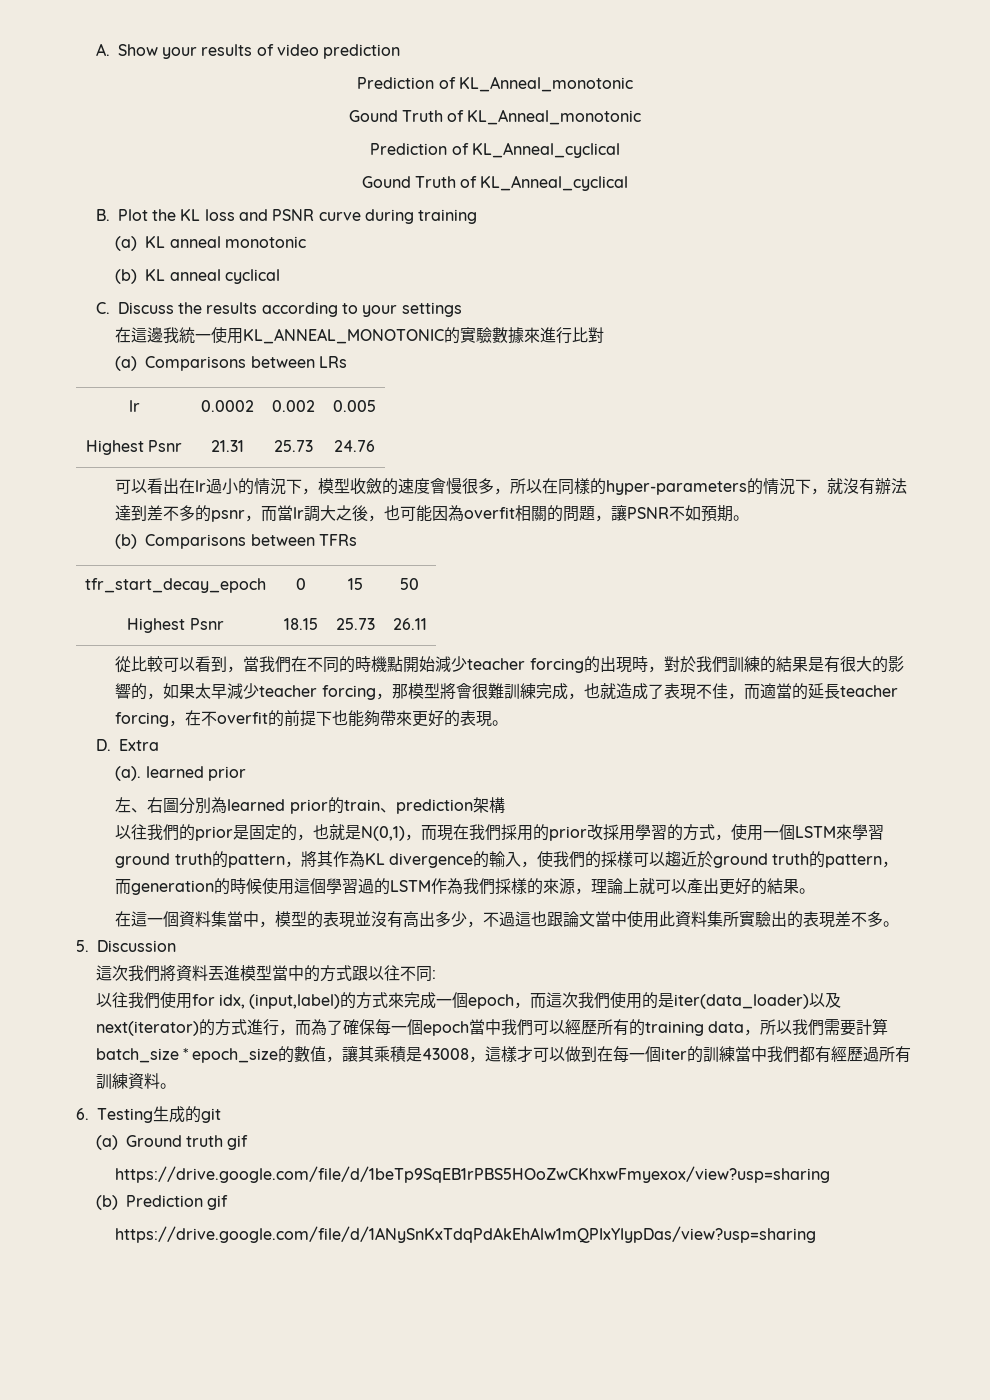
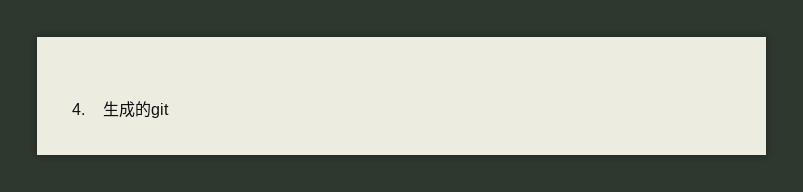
- A. Show your results of video prediction
- Prediction of KL_Anneal_monotonic
- Gound Truth of KL_Anneal_monotonic
- Prediction of KL_Anneal_cyclical
- Gound Truth of KL_Anneal_cyclical
- B. Plot the KL loss and PSNR curve during training
- (a) KL anneal monotonic
- (b) KL anneal cyclical
- C. Discuss the results according to your settings
- 在這邊我統一使用KL_ANNEAL_MONOTONIC的實驗數據來進行比對
- (a) Comparisons between LRs
- lr | 0.0002 | 0.002 | 0.005
- Highest Psnr | 21.31 | 25.73 | 24.76
- 可以看出在lr過小的情況下，模型收斂的速度會慢很多，所以在同樣的hyper-parameters的情況下，就沒有辦法達到差不多的psnr，而當lr調大之後，也可能因為overfit相關的問題，讓PSNR不如預期。
- (b) Comparisons between TFRs
- tfr_start_decay_epoch | 0 | 15 | 50
- Highest Psnr | 18.15 | 25.73 | 26.11
- 從比較可以看到，當我們在不同的時機點開始減少teacher forcing的出現時，對於我們訓練的結果是有很大的影響的，如果太早減少teacher forcing，那模型將會很難訓練完成，也就造成了表現不佳，而適當的延長teacher forcing，在不overfit的前提下也能夠帶來更好的表現。
- D. Extra
- (a). learned prior
- 左、右圖分別為learned prior的train、prediction架構
- 以往我們的prior是固定的，也就是N(0,1)，而現在我們採用的prior改採用學習的方式，使用一個LSTM來學習ground truth的pattern，將其作為KL divergence的輸入，使我們的採樣可以趨近於ground truth的pattern，而generation的時候使用這個學習過的LSTM作為我們採樣的來源，理論上就可以產出更好的結果。
- 在這一個資料集當中，模型的表現並沒有高出多少，不過這也跟論文當中使用此資料集所實驗出的表現差不多。
- 5. Discussion
- 這次我們將資料丟進模型當中的方式跟以往不同:
- 以往我們使用for idx, (input,label)的方式來完成一個epoch，而這次我們使用的是iter(data_loader)以及next(iterator)的方式進行，而為了確保每一個epoch當中我們可以經歷所有的training data，所以我們需要計算batch_size * epoch_size的數值，讓其乘積是43008，這樣才可以做到在每一個iter的訓練當中我們都有經歷過所有訓練資料。
- 6. Testing生成的git
- (a) Ground truth gif
- https://drive.google.com/file/d/1beTp9SqEB1rPBS5HOoZwCKhxwFmyexox/view?usp=sharing
- (b) Prediction gif
- https://drive.google.com/file/d/1ANySnKxTdqPdAkEhAlw1mQPIxYIypDas/view?usp=sharing
+ 4.生成的git

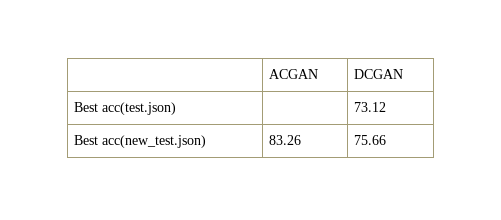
- 4.生成的git
+ | ACGAN | DCGAN
+ Best acc(test.json) | | 73.12
+ Best acc(new_test.json) | 83.26 | 75.66

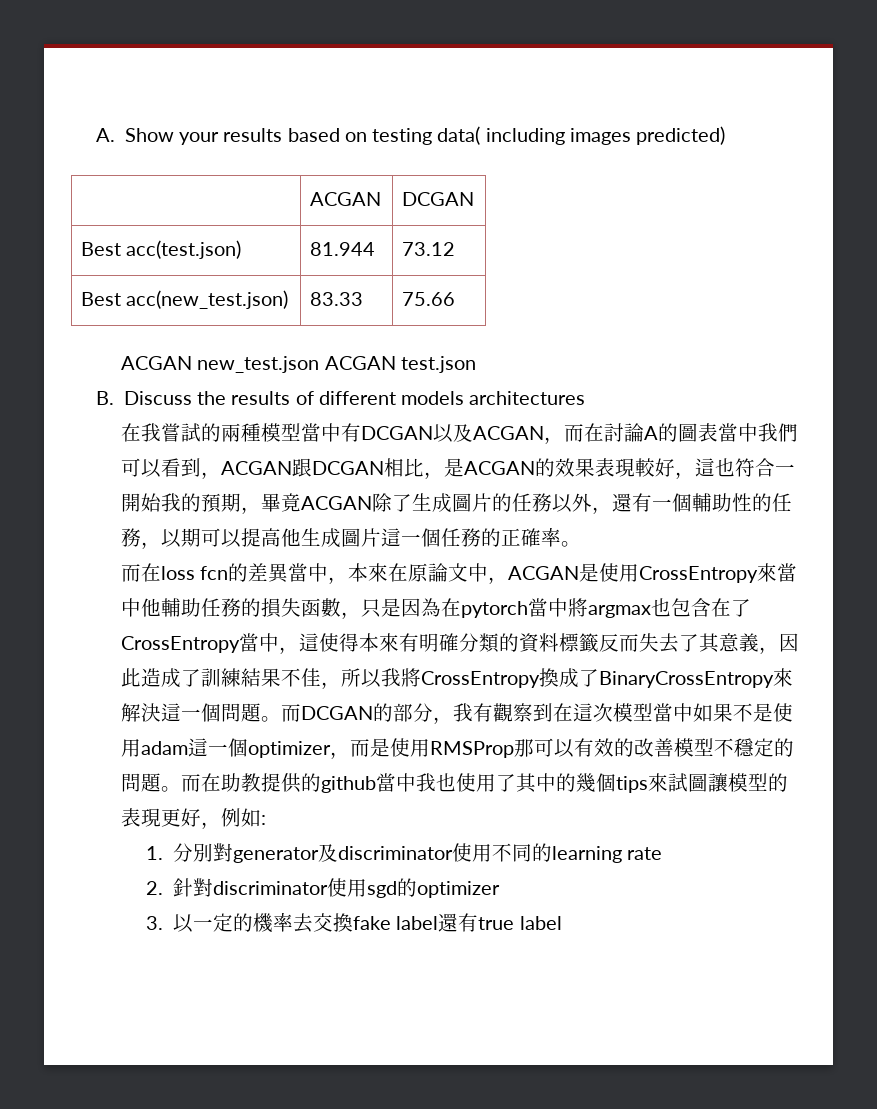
+ A. Show your results based on testing data( including images predicted)
- Best acc(test.json) | | 73.12
+ Best acc(test.json) | 81.944 | 73.12
- Best acc(new_test.json) | 83.26 | 75.66
+ Best acc(new_test.json) | 83.33 | 75.66
+ ACGAN new_test.json ACGAN test.json
+ B. Discuss the results of different models architectures
+ 在我嘗試的兩種模型當中有DCGAN以及ACGAN，而在討論A的圖表當中我們可以看到，ACGAN跟DCGAN相比，是ACGAN的效果表現較好，這也符合一開始我的預期，畢竟ACGAN除了生成圖片的任務以外，還有一個輔助性的任務，以期可以提高他生成圖片這一個任務的正確率。
+ 而在loss fcn的差異當中，本來在原論文中，ACGAN是使用CrossEntropy來當中他輔助任務的損失函數，只是因為在pytorch當中將argmax也包含在了CrossEntropy當中，這使得本來有明確分類的資料標籤反而失去了其意義，因此造成了訓練結果不佳，所以我將CrossEntropy換成了BinaryCrossEntropy來解決這一個問題。而DCGAN的部分，我有觀察到在這次模型當中如果不是使用adam這一個optimizer，而是使用RMSProp那可以有效的改善模型不穩定的問題。而在助教提供的github當中我也使用了其中的幾個tips來試圖讓模型的表現更好，例如:
+ 1.分別對generator及discriminator使用不同的learning rate
+ 2.針對discriminator使用sgd的optimizer
+ 3.以一定的機率去交換fake label還有true label

